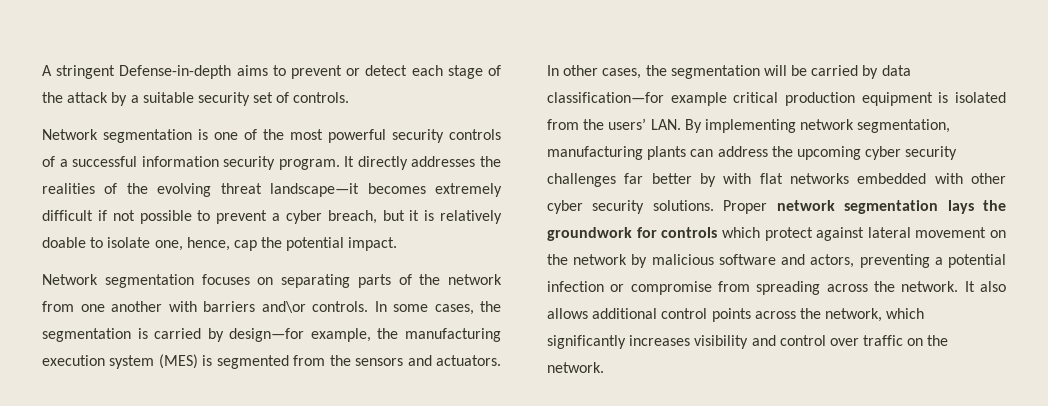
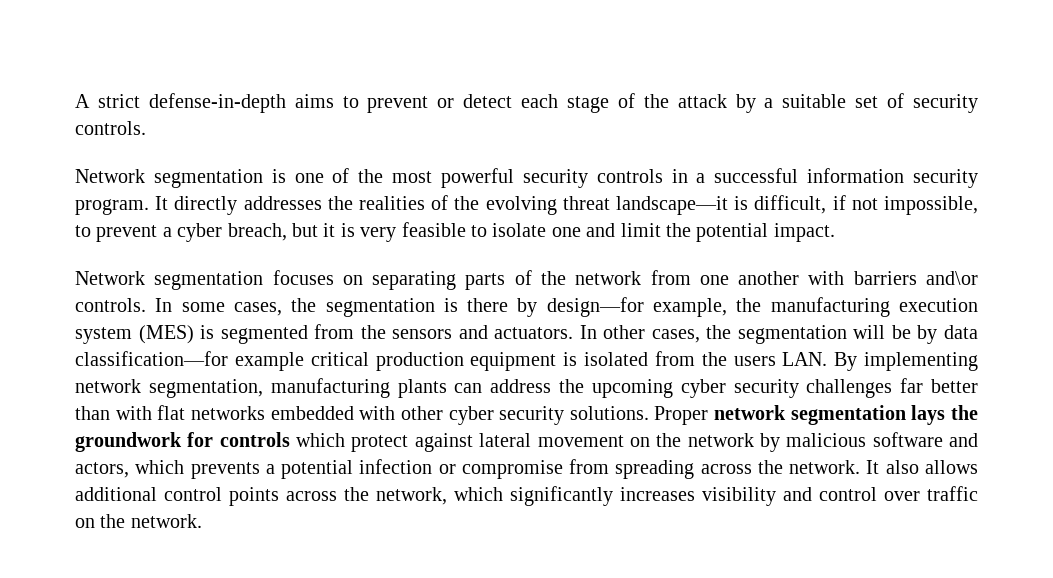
- A stringent Defense-in-depth aims to prevent or detect each stage of the attack by a suitable security set of controls.
+ A strict defense-in-depth aims to prevent or detect each stage of the attack by a suitable set of security controls.
- Network segmentation is one of the most powerful security controls of a successful information security program.
+ Network segmentation is one of the most powerful security controls in a successful information security program.
- It directly addresses the realities of the evolving threat landscape—it becomes extremely difficult if not possible to prevent a cyber breach, but it is relatively doable to isolate one, hence, cap the potential impact.
+ It directly addresses the realities of the evolving threat landscape—it is difficult, if not impossible, to prevent a cyber breach, but it is very feasible to isolate one and limit the potential impact.
- In some cases, the segmentation is carried by design—for example, the manufacturing execution system (MES) is segmented from the sensors and actuators.
+ In some cases, the segmentation is there by design—for example, the manufacturing execution system (MES) is segmented from the sensors and actuators.
- In other cases, the segmentation will be carried by data classification—for example critical production equipment is isolated from the users’ LAN. By implementing network segmentation, manufacturing plants can address the upcoming cyber security challenges far better by with flat networks embedded with other cyber security solutions.
+ In other cases, the segmentation will be by data classification—for example critical production equipment is isolated from the users LAN. By implementing network segmentation, manufacturing plants can address the upcoming cyber security challenges far better than with flat networks embedded with other cyber security solutions.
- Proper network segmentation lays the groundwork for controls which protect against lateral movement on the network by malicious software and actors, preventing a potential infection or compromise from spreading across the network.
+ Proper network segmentation lays the groundwork for controls which protect against lateral movement on the network by malicious software and actors, which prevents a potential infection or compromise from spreading across the network.

